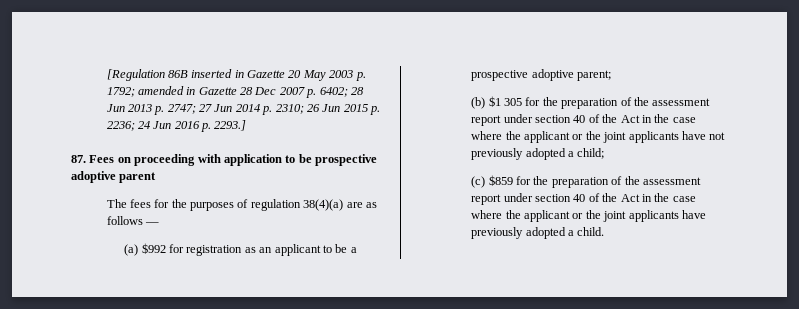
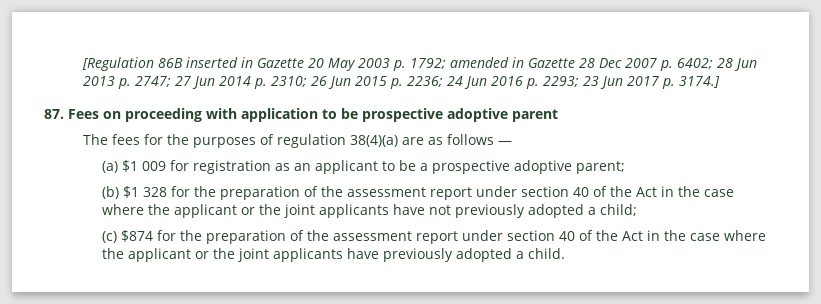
- [Regulation 86B inserted in Gazette 20 May 2003 p. 1792; amended in Gazette 28 Dec 2007 p. 6402; 28 Jun 2013 p. 2747; 27 Jun 2014 p. 2310; 26 Jun 2015 p. 2236; 24 Jun 2016 p. 2293.]
+ [Regulation 86B inserted in Gazette 20 May 2003 p. 1792; amended in Gazette 28 Dec 2007 p. 6402; 28 Jun 2013 p. 2747; 27 Jun 2014 p. 2310; 26 Jun 2015 p. 2236; 24 Jun 2016 p. 2293; 23 Jun 2017 p. 3174.]
- (a) $992 for registration as an applicant to be a prospective adoptive parent;
+ (a) $1 009 for registration as an applicant to be a prospective adoptive parent;
- (b) $1 305 for the preparation of the assessment report under section 40 of the Act in the case where the applicant or the joint applicants have not previously adopted a child;
+ (b) $1 328 for the preparation of the assessment report under section 40 of the Act in the case where the applicant or the joint applicants have not previously adopted a child;
- (c) $859 for the preparation of the assessment report under section 40 of the Act in the case where the applicant or the joint applicants have previously adopted a child.
+ (c) $874 for the preparation of the assessment report under section 40 of the Act in the case where the applicant or the joint applicants have previously adopted a child.

